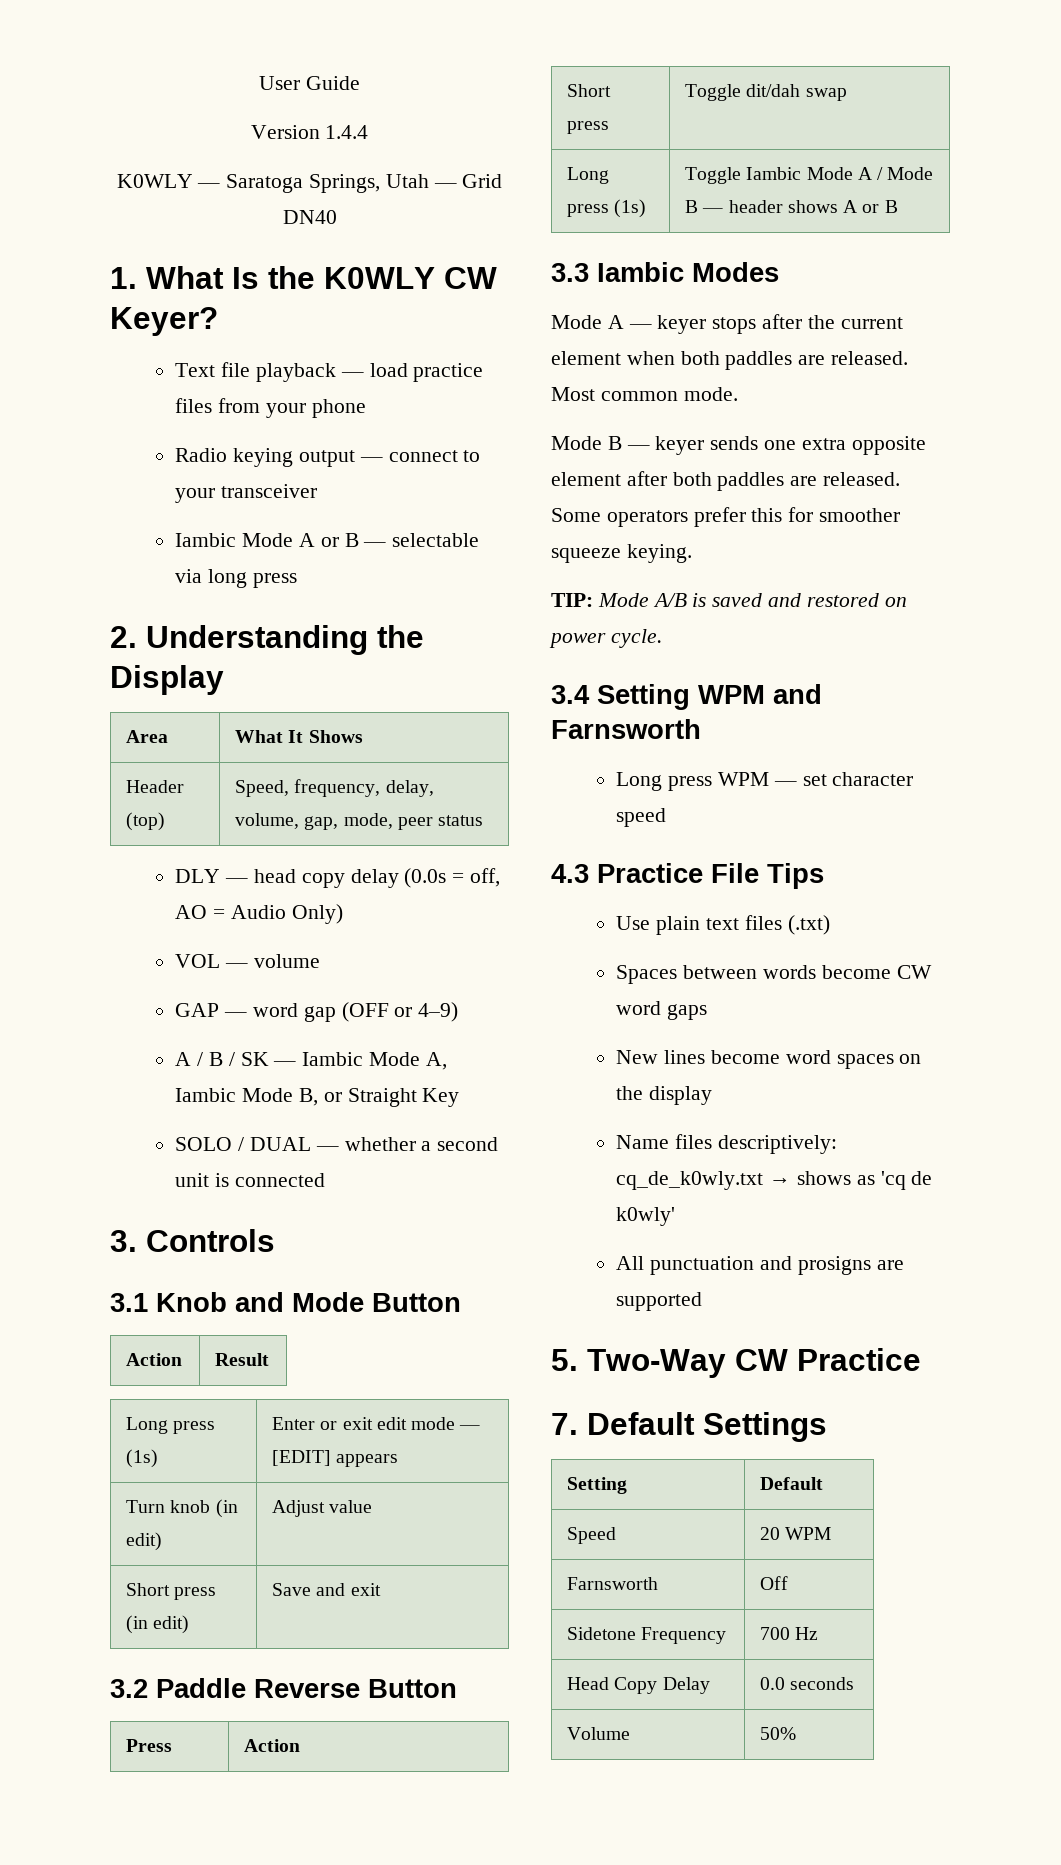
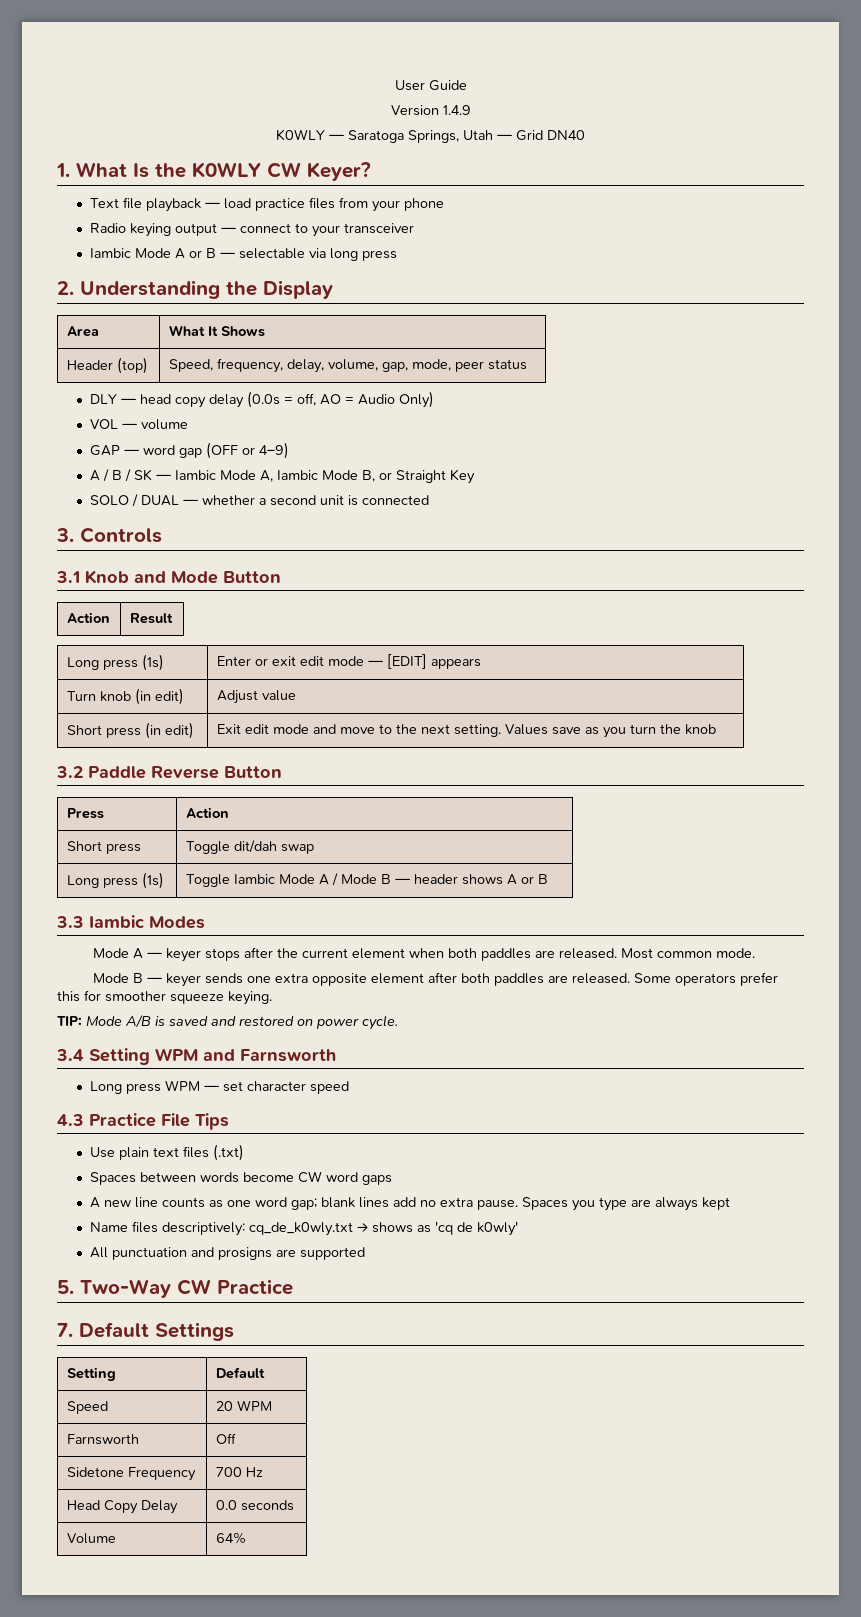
- Version 1.4.4
+ Version 1.4.9
- Short press (in edit) | Save and exit
+ Short press (in edit) | Exit edit mode and move to the next setting. Values save as you turn the knob
- New lines become word spaces on the display
+ A new line counts as one word gap; blank lines add no extra pause. Spaces you type are always kept
- Volume | 50%
+ Volume | 64%

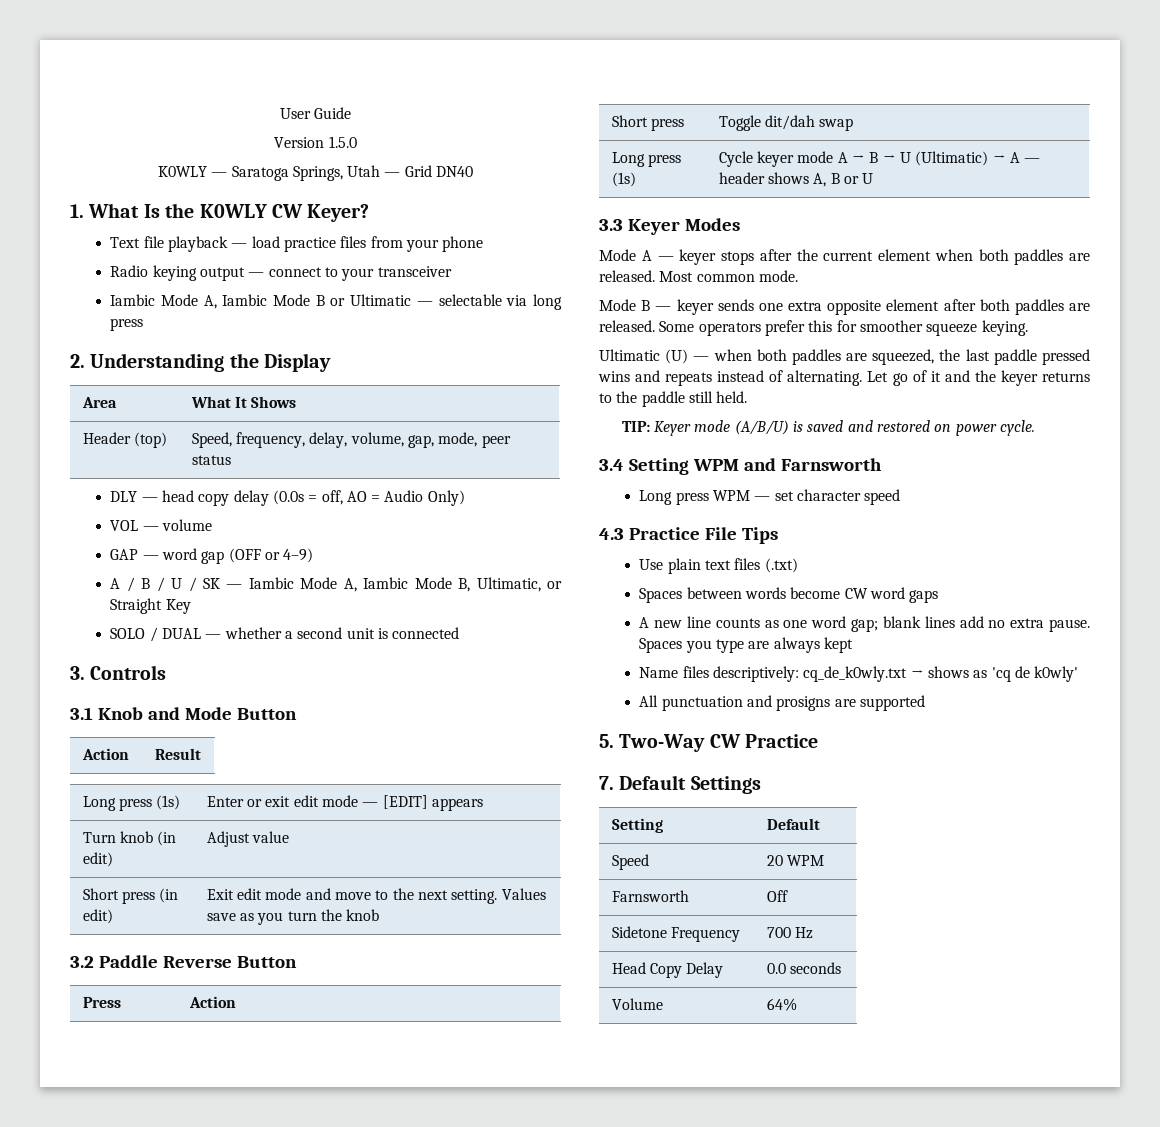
- Version 1.4.9
+ Version 1.5.0
- Iambic Mode A or B — selectable via long press
+ Iambic Mode A, Iambic Mode B or Ultimatic — selectable via long press
- A / B / SK — Iambic Mode A, Iambic Mode B, or Straight Key
+ A / B / U / SK — Iambic Mode A, Iambic Mode B, Ultimatic, or Straight Key
- Long press (1s) | Toggle Iambic Mode A / Mode B — header shows A or B
+ Long press (1s) | Cycle keyer mode A → B → U (Ultimatic) → A — header shows A, B or U
- 3.3 Iambic Modes
+ 3.3 Keyer Modes
- TIP: Mode A/B is saved and restored on power cycle.
+ Ultimatic (U) — when both paddles are squeezed, the last paddle pressed wins and repeats instead of alternating. Let go of it and the keyer returns to the paddle still held.
+ TIP: Keyer mode (A/B/U) is saved and restored on power cycle.

